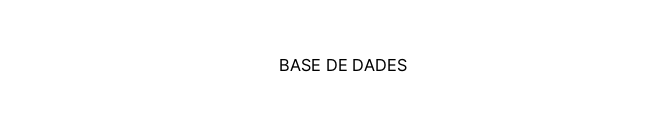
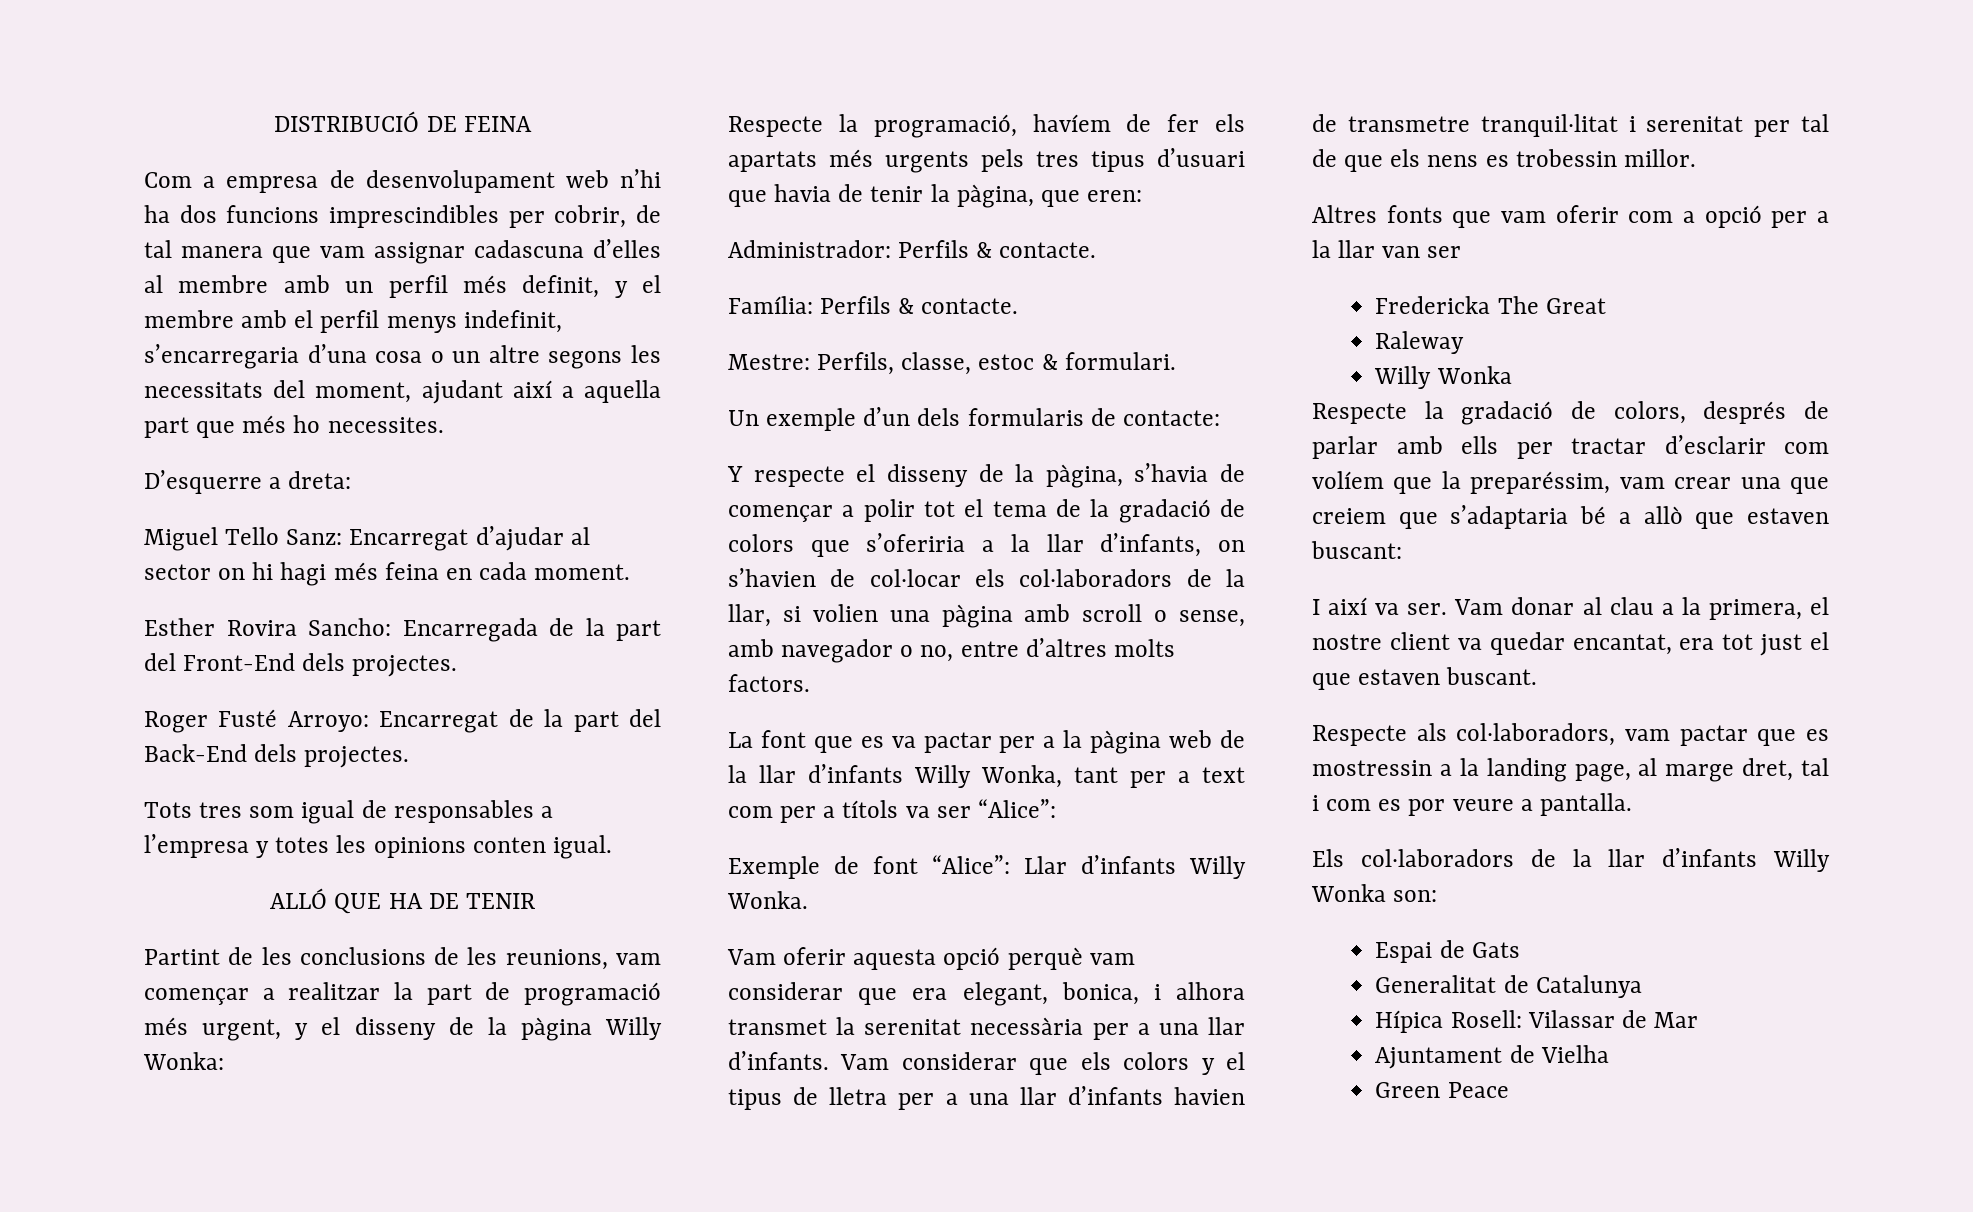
- BASE DE DADES
+ DISTRIBUCIÓ DE FEINA
+ Com a empresa de desenvolupament web n’hi ha dos funcions imprescindibles per cobrir, de tal manera que vam assignar cadascuna d’elles al membre amb un perfil més definit, y el membre amb el perfil menys indefinit, s’encarregaria d’una cosa o un altre segons les necessitats del moment, ajudant així a aquella part que més ho necessites.
+ D’esquerre a dreta:
+ Miguel Tello Sanz: Encarregat d’ajudar al sector on hi hagi més feina en cada moment.
+ Esther Rovira Sancho: Encarregada de la part del Front-End dels projectes.
+ Roger Fusté Arroyo: Encarregat de la part del Back-End dels projectes.
+ Tots tres som igual de responsables a l’empresa y totes les opinions conten igual.
+ ALLÓ QUE HA DE TENIR
+ Partint de les conclusions de les reunions, vam començar a realitzar la part de programació més urgent, y el disseny de la pàgina Willy Wonka:
+ Respecte la programació, havíem de fer els apartats més urgents pels tres tipus d’usuari que havia de tenir la pàgina, que eren:
+ Administrador: Perfils & contacte.
+ Família: Perfils & contacte.
+ Mestre: Perfils, classe, estoc & formulari.
+ Un exemple d’un dels formularis de contacte:
+ Y respecte el disseny de la pàgina, s’havia de començar a polir tot el tema de la gradació de colors que s’oferiria a la llar d’infants, on s’havien de col·locar els col·laboradors de la llar, si volien una pàgina amb scroll o sense, amb navegador o no, entre d’altres molts factors.
+ La font que es va pactar per a la pàgina web de la llar d’infants Willy Wonka, tant per a text com per a títols va ser “Alice”:
+ Exemple de font “Alice”: Llar d’infants Willy Wonka.
+ Vam oferir aquesta opció perquè vam considerar que era elegant, bonica, i alhora transmet la serenitat necessària per a una llar d’infants. Vam considerar que els colors y el tipus de lletra per a una llar d’infants havien de transmetre tranquil·litat i serenitat per tal de que els nens es trobessin millor.
+ Altres fonts que vam oferir com a opció per a la llar van ser
+ Fredericka The Great
+ Raleway
+ Willy Wonka
+ Respecte la gradació de colors, després de parlar amb ells per tractar d’esclarir com volíem que la preparéssim, vam crear una que creiem que s’adaptaria bé a allò que estaven buscant:
+ I així va ser. Vam donar al clau a la primera, el nostre client va quedar encantat, era tot just el que estaven buscant.
+ Respecte als col·laboradors, vam pactar que es mostressin a la landing page, al marge dret, tal i com es por veure a pantalla.
+ Els col·laboradors de la llar d’infants Willy Wonka son:
+ Espai de Gats
+ Generalitat de Catalunya
+ Hípica Rosell: Vilassar de Mar
+ Ajuntament de Vielha
+ Green Peace

